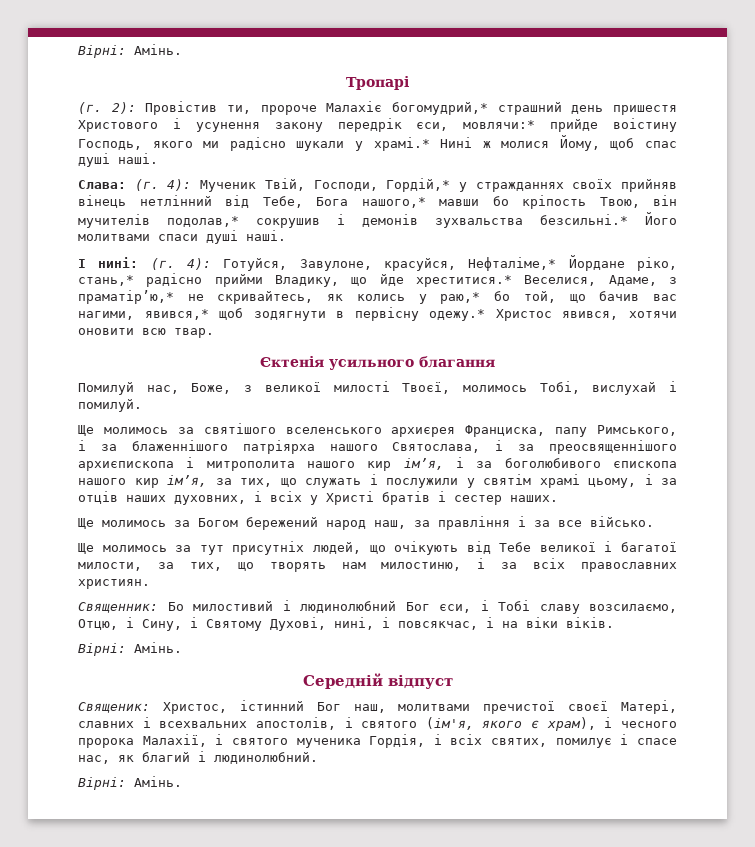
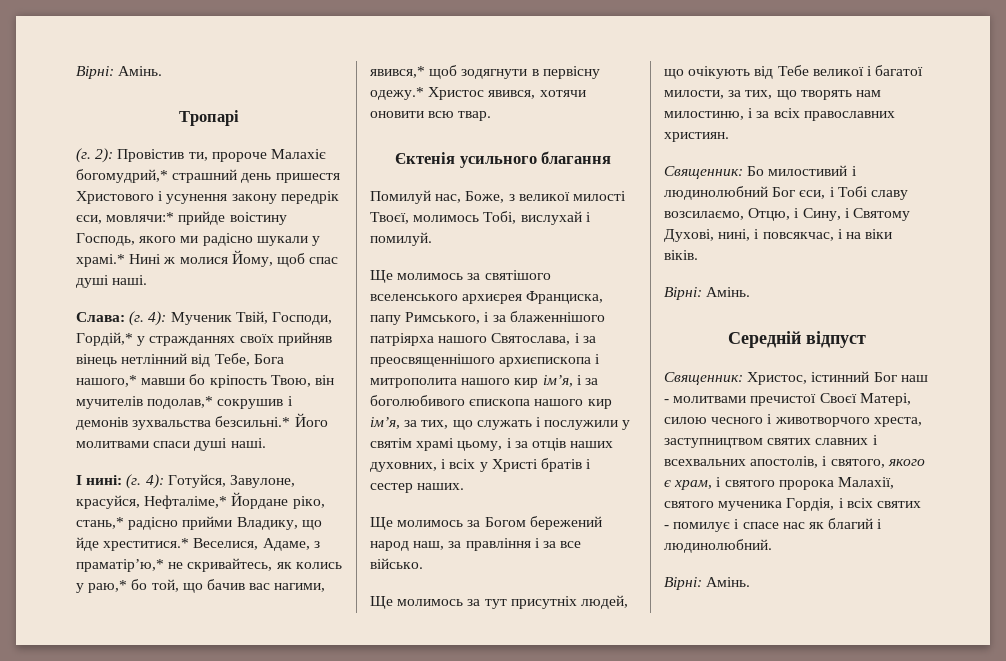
- Священик: Христос, істинний Бог наш, молитвами пречистої своєї Матері, славних і всехвальних апостолів, і святого (ім'я, якого є храм), і чесного пророка Малахії, і святого мученика Гордія, і всіх святих, помилує і спасе нас, як благий і людинолюбний.
+ Священник: Христос, істинний Бог наш - молитвами пречистої Своєї Матері, силою чесного і животворчого хреста, заступництвом святих славних і всехвальних апостолів, і святого, якого є храм, і святого пророка Малахії, святого мученика Гордія, і всіх святих - помилує і спасе нас як благий і людинолюбний.

